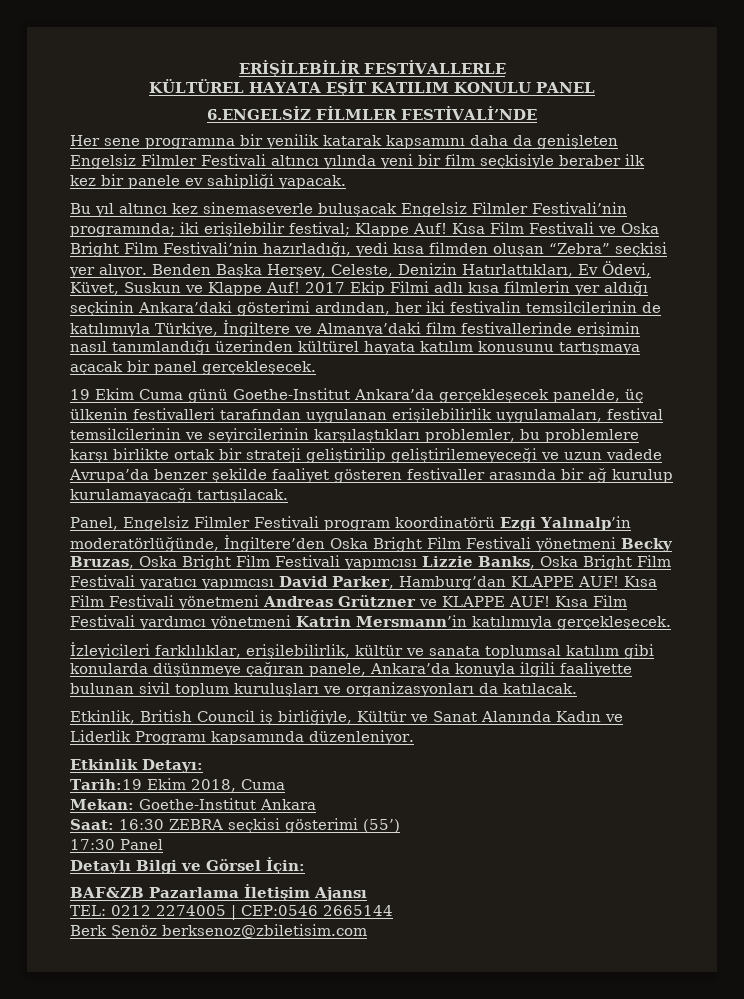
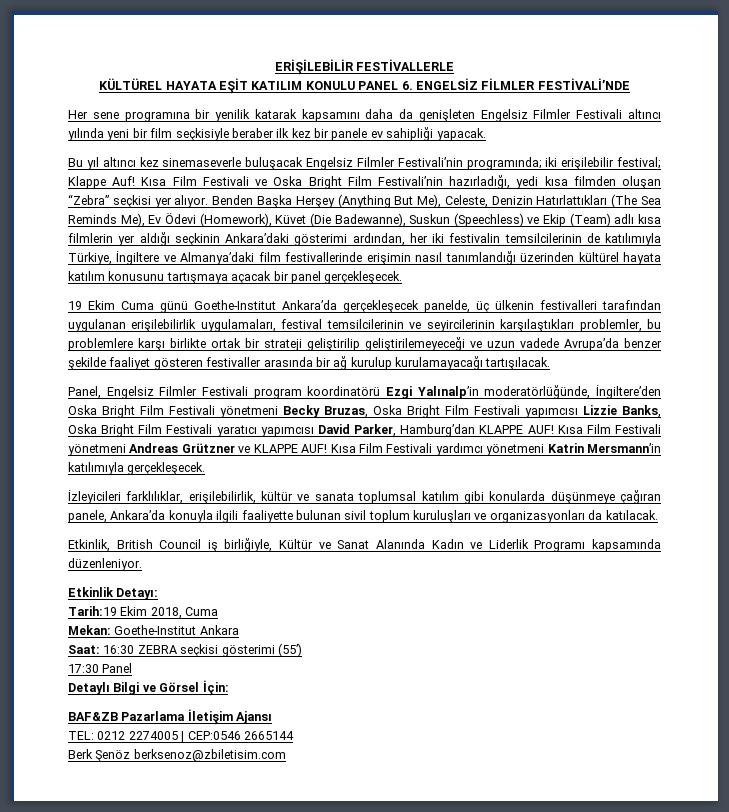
- KÜLTÜREL HAYATA EŞİT KATILIM KONULU PANEL
- 6.ENGELSİZ FİLMLER FESTİVALİ’NDE
+ KÜLTÜREL HAYATA EŞİT KATILIM KONULU PANEL 6. ENGELSİZ FİLMLER FESTİVALİ’NDE
- Benden Başka Herşey, Celeste, Denizin Hatırlattıkları, Ev Ödevi, Küvet, Suskun ve Klappe Auf! 2017 Ekip Filmi adlı kısa filmlerin yer aldığı seçkinin Ankara’daki gösterimi ardından, her iki festivalin temsilcilerinin de katılımıyla Türkiye, İngiltere ve Almanya’daki film festivallerinde erişimin nasıl tanımlandığı üzerinden kültürel hayata katılım konusunu tartışmaya açacak bir panel gerçekleşecek.
+ Benden Başka Herşey (Anything But Me), Celeste, Denizin Hatırlattıkları (The Sea Reminds Me), Ev Ödevi (Homework), Küvet (Die Badewanne), Suskun (Speechless) ve Ekip (Team) adlı kısa filmlerin yer aldığı seçkinin Ankara’daki gösterimi ardından, her iki festivalin temsilcilerinin de katılımıyla Türkiye, İngiltere ve Almanya’daki film festivallerinde erişimin nasıl tanımlandığı üzerinden kültürel hayata katılım konusunu tartışmaya açacak bir panel gerçekleşecek.

